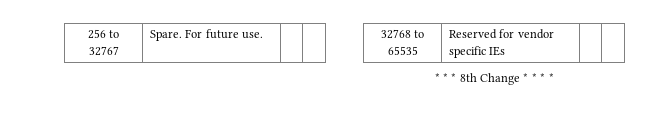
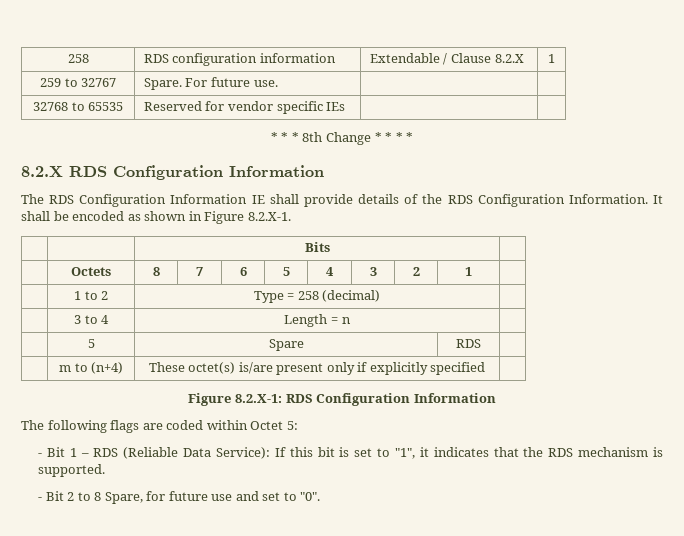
- 256 to 32767 | Spare. For future use. | |
+ 258 | RDS configuration information | Extendable / Clause 8.2.X | 1
+ 259 to 32767 | Spare. For future use. | |
+ 8.2.X RDS Configuration Information
+ The RDS Configuration Information IE shall provide details of the RDS Configuration Information. It shall be encoded as shown in Figure 8.2.X-1.
+ | | Bits |
+ | Octets | 8 | 7 | 6 | 5 | 4 | 3 | 2 | 1 |
+ | 1 to 2 | Type = 258 (decimal) |
+ | 3 to 4 | Length = n |
+ | 5 | Spare | RDS |
+ | m to (n+4) | These octet(s) is/are present only if explicitly specified |
+ Figure 8.2.X-1: RDS Configuration Information
+ The following flags are coded within Octet 5:
+ - Bit 1 – RDS (Reliable Data Service): If this bit is set to "1", it indicates that the RDS mechanism is supported.
+ - Bit 2 to 8 Spare, for future use and set to "0".

